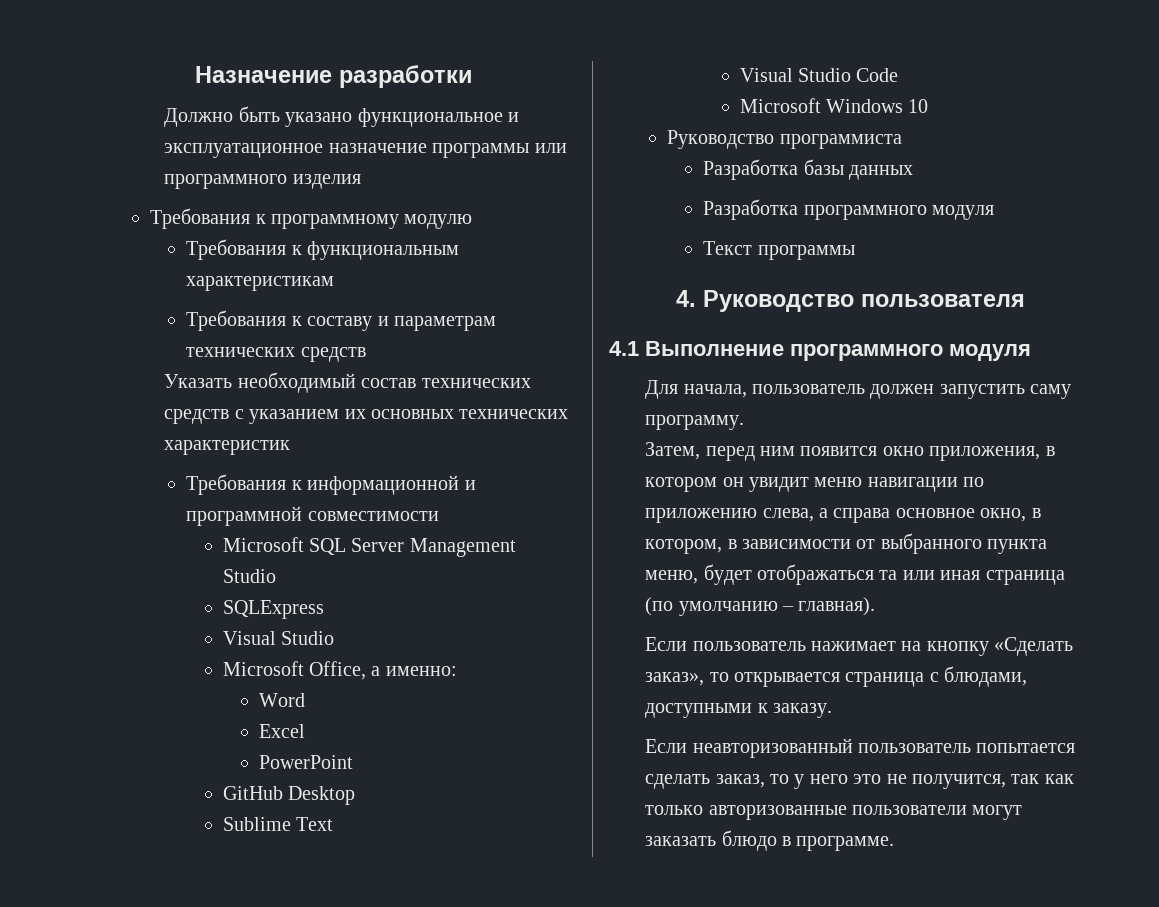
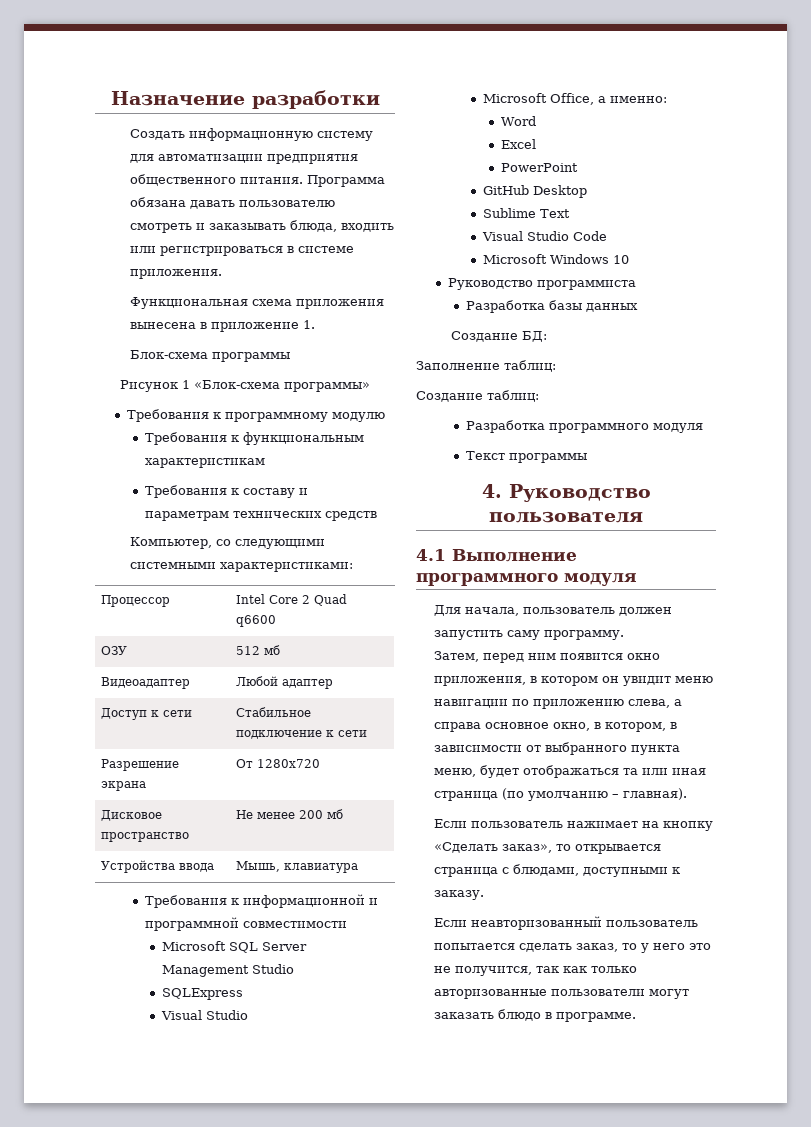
- Должно быть указано функциональное и эксплуатационное назначение программы или программного изделия
+ Создать информационную систему для автоматизации предприятия общественного питания. Программа обязана давать пользователю смотреть и заказывать блюда, входить или регистрироваться в системе приложения.
+ Функциональная схема приложения вынесена в приложение 1.
+ Блок-схема программы
+ Рисунок 1 «Блок-схема программы»
- Указать необходимый состав технических средств с указанием их основных технических характеристик
+ Компьютер, со следующими системными характеристиками:
+ Процессор | Intel Core 2 Quad q6600
+ ОЗУ | 512 мб
+ Видеоадаптер | Любой адаптер
+ Доступ к сети | Стабильное подключение к сети
+ Разрешение экрана | От 1280х720
+ Дисковое пространство | Не менее 200 мб
+ Устройства ввода | Мышь, клавиатура
+ Создание БД:
+ Заполнение таблиц:
+ Создание таблиц:

